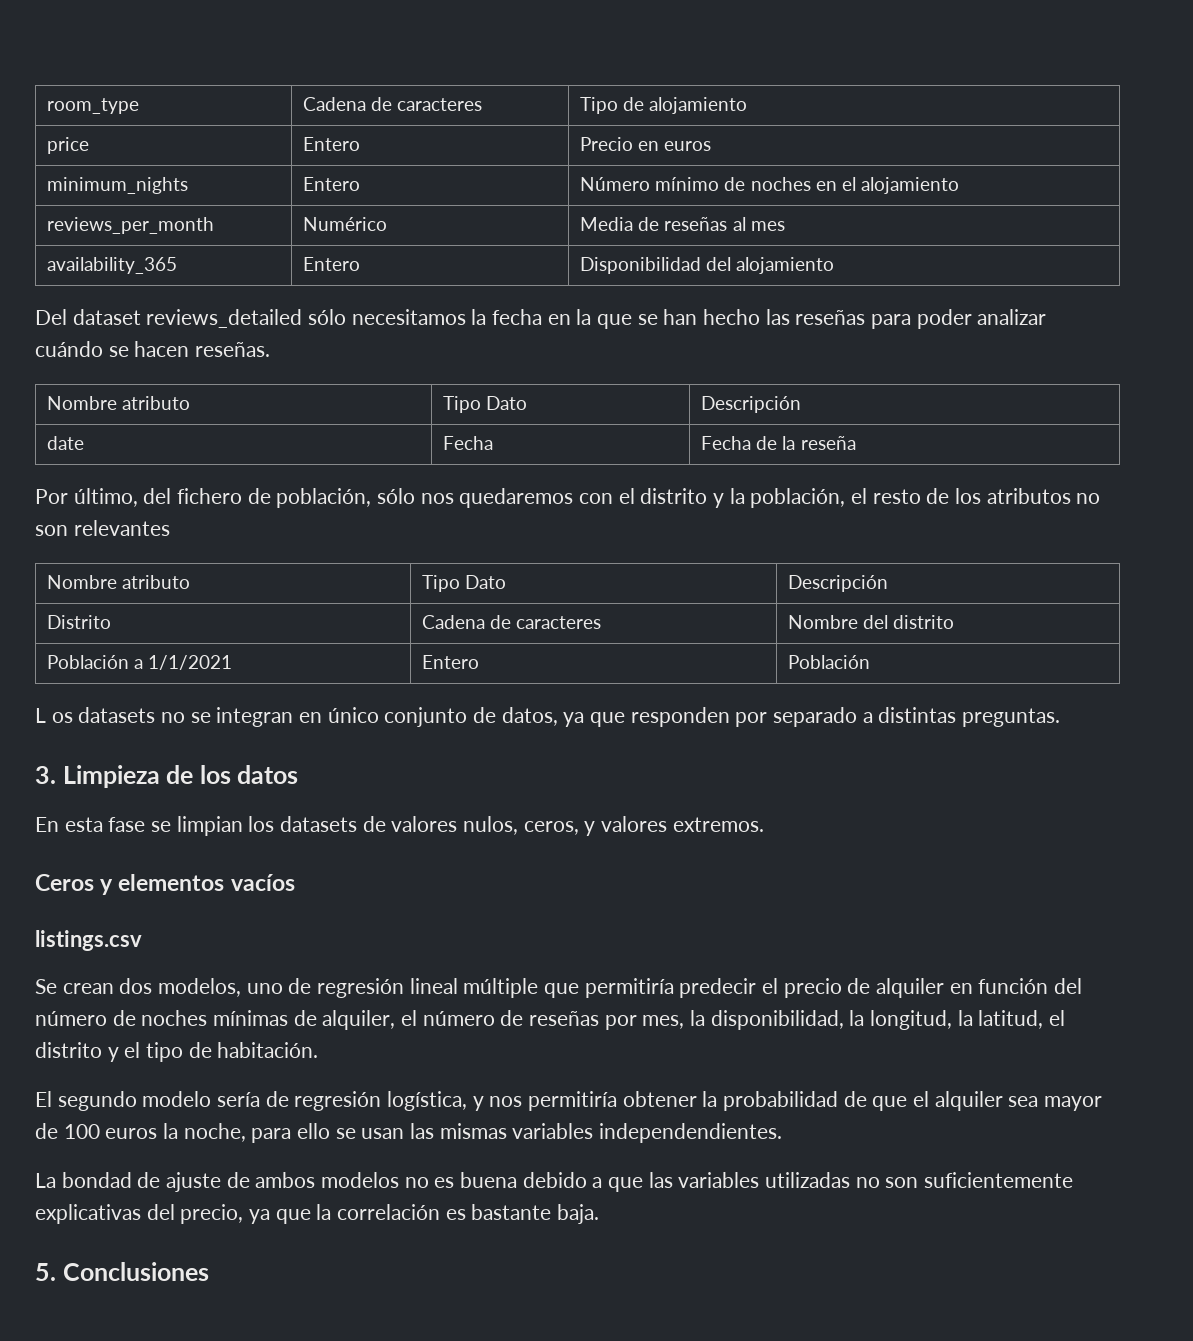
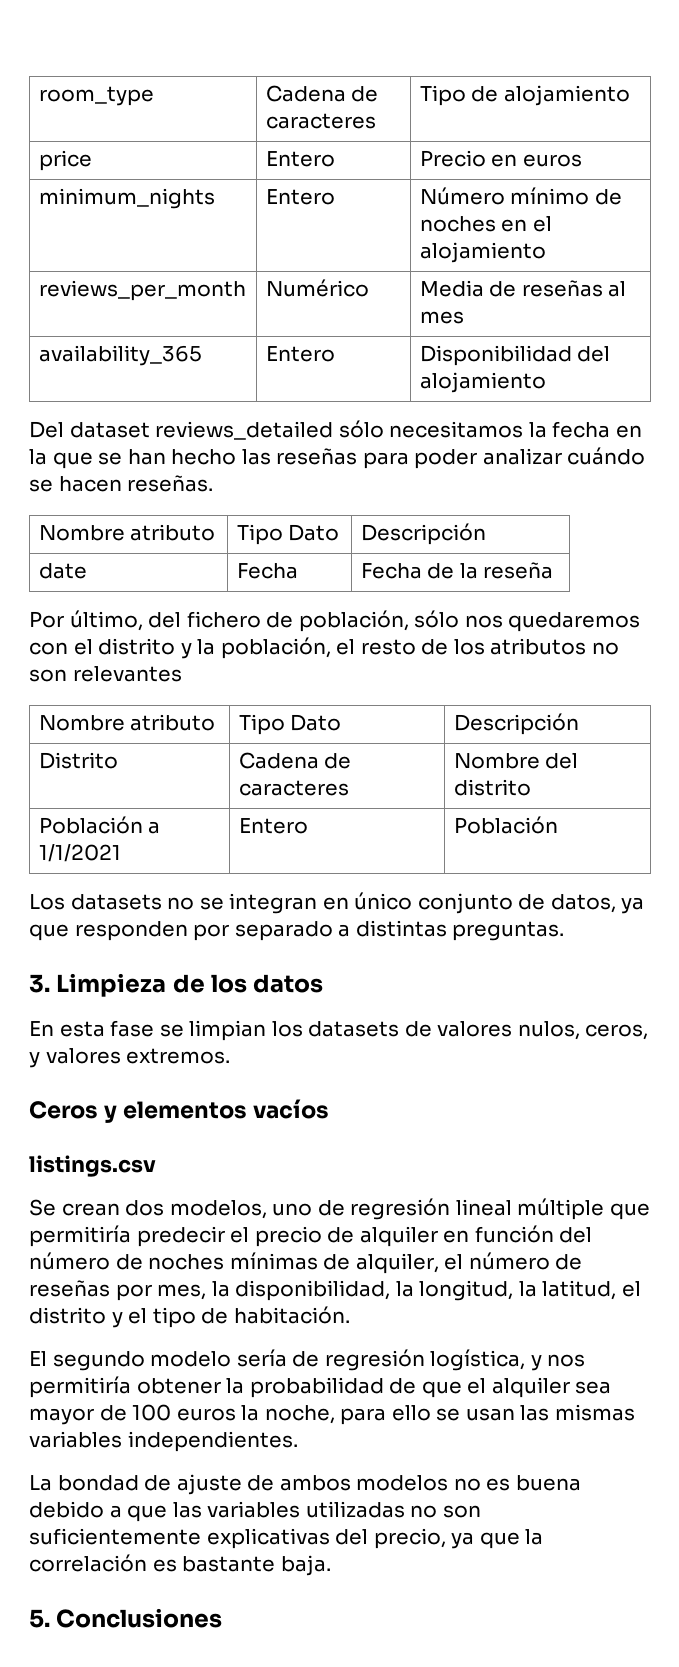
- L os datasets no se integran en único conjunto de datos, ya que responden por separado a distintas preguntas.
+ Los datasets no se integran en único conjunto de datos, ya que responden por separado a distintas preguntas.
- El segundo modelo sería de regresión logística, y nos permitiría obtener la probabilidad de que el alquiler sea mayor de 100 euros la noche, para ello se usan las mismas variables independendientes.
+ El segundo modelo sería de regresión logística, y nos permitiría obtener la probabilidad de que el alquiler sea mayor de 100 euros la noche, para ello se usan las mismas variables independientes.

